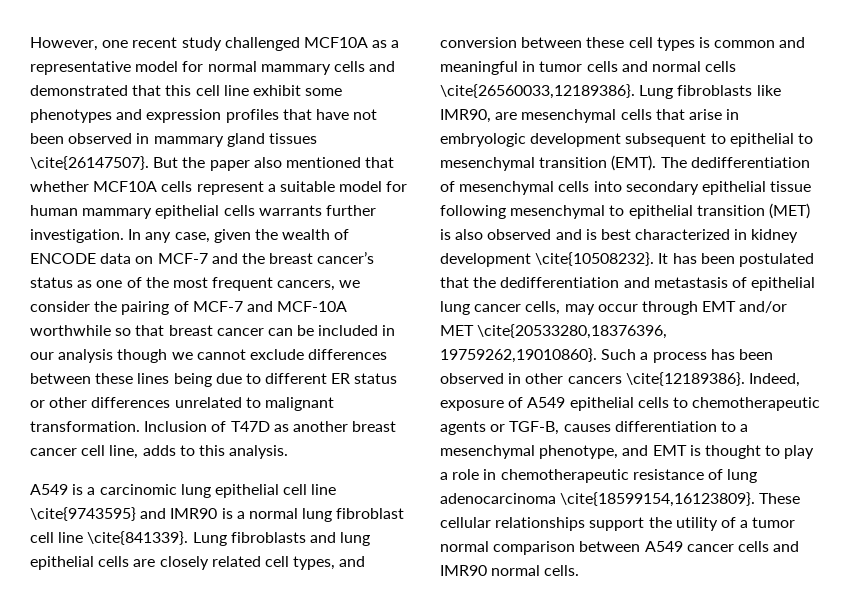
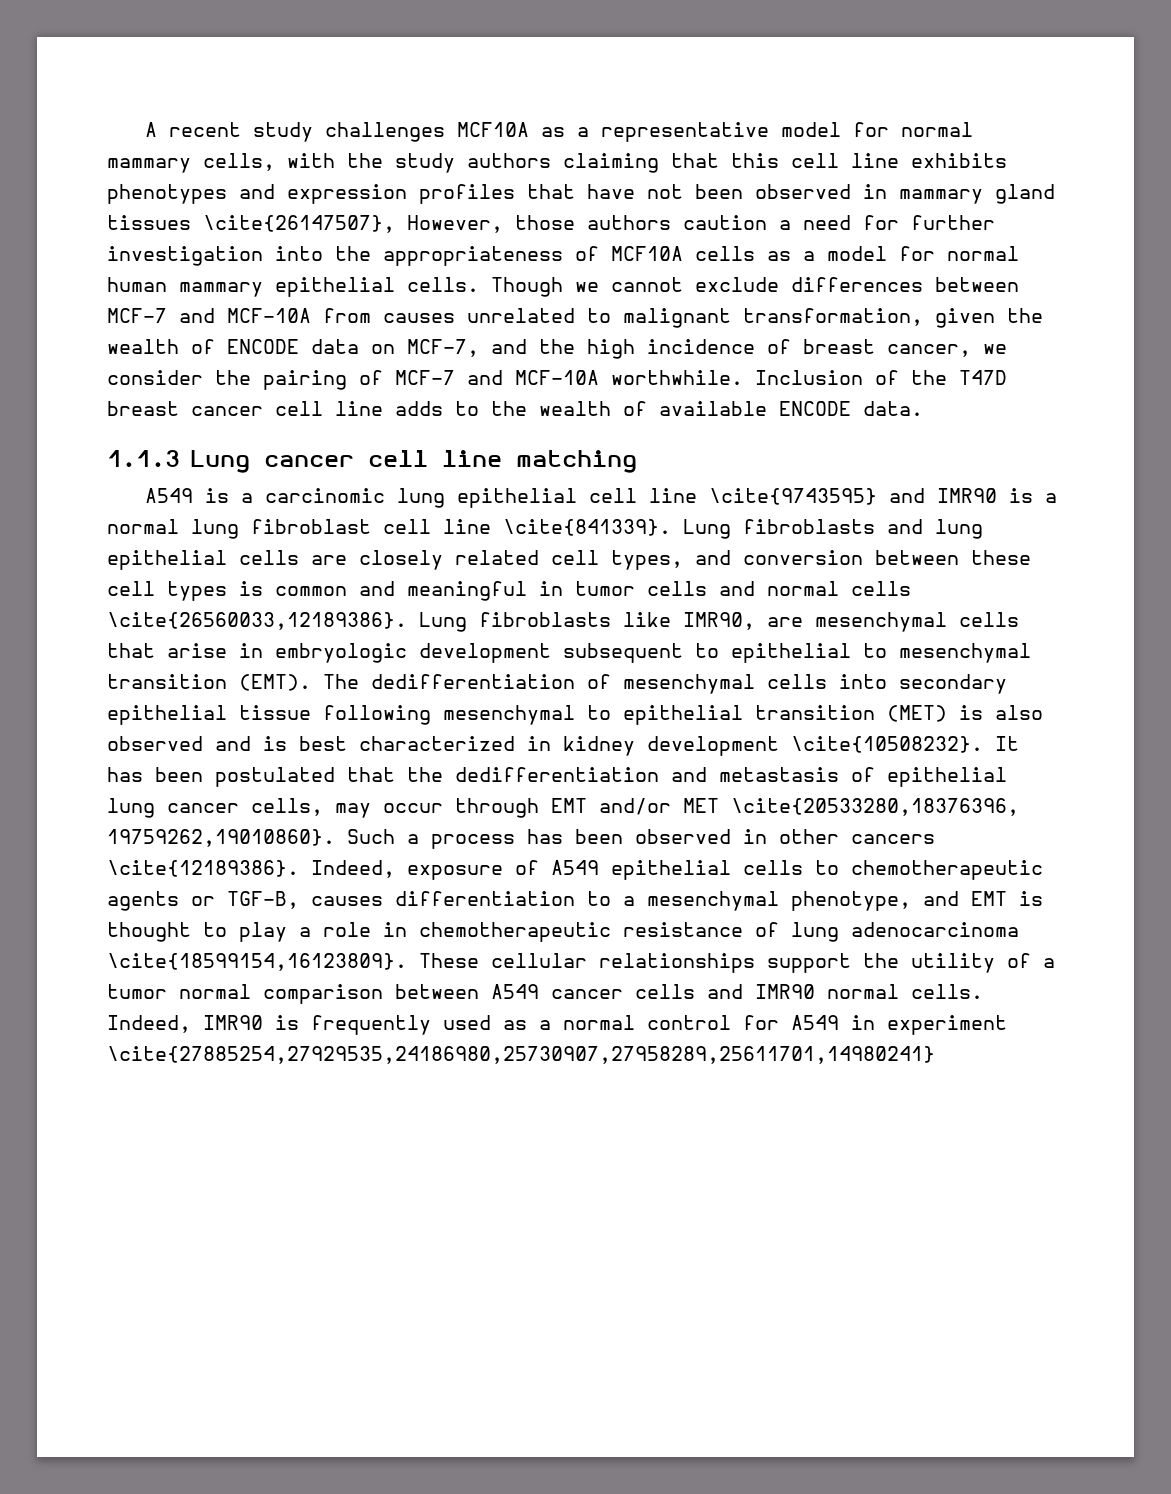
- However, one recent study challenged MCF10A as a representative model for normal mammary cells and demonstrated that this cell line exhibit some phenotypes and expression profiles that have not been observed in mammary gland tissues \cite{26147507}. But the paper also mentioned that whether MCF10A cells represent a suitable model for human mammary epithelial cells warrants further investigation. In any case, given the wealth of ENCODE data on MCF-7 and the breast cancer’s status as one of the most frequent cancers, we consider the pairing of MCF-7 and MCF-10A worthwhile so that breast cancer can be included in our analysis though we cannot exclude differences between these lines being due to different ER status or other differences unrelated to malignant transformation. Inclusion of T47D as another breast cancer cell line, adds to this analysis.
+ A recent study challenges MCF10A as a representative model for normal mammary cells, with the study authors claiming that this cell line exhibits phenotypes and expression profiles that have not been observed in mammary gland tissues \cite{26147507}, However, those authors caution a need for further investigation into the appropriateness of MCF10A cells as a model for normal human mammary epithelial cells. Though we cannot exclude differences between MCF-7 and MCF-10A from causes unrelated to malignant transformation, given the wealth of ENCODE data on MCF-7, and the high incidence of breast cancer, we consider the pairing of MCF-7 and MCF-10A worthwhile. Inclusion of the T47D breast cancer cell line adds to the wealth of available ENCODE data.
+ 1.1.3 Lung cancer cell line matching
+ Indeed, IMR90 is frequently used as a normal control for A549 in experiment \cite{27885254,27929535,24186980,25730907,27958289,25611701,14980241}

